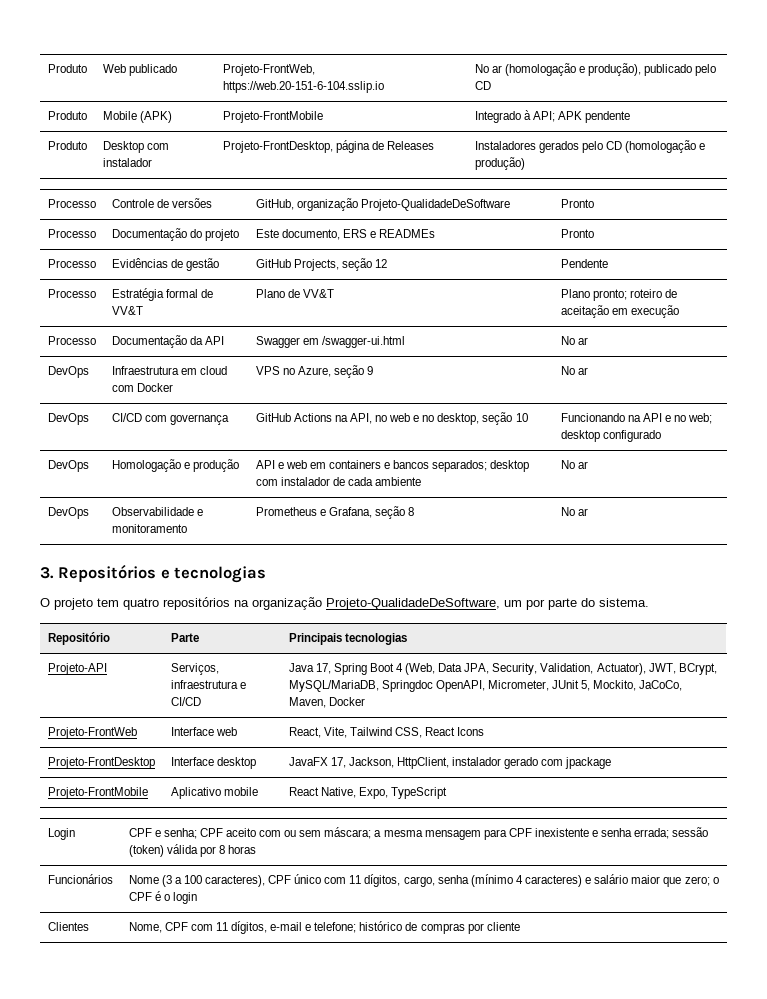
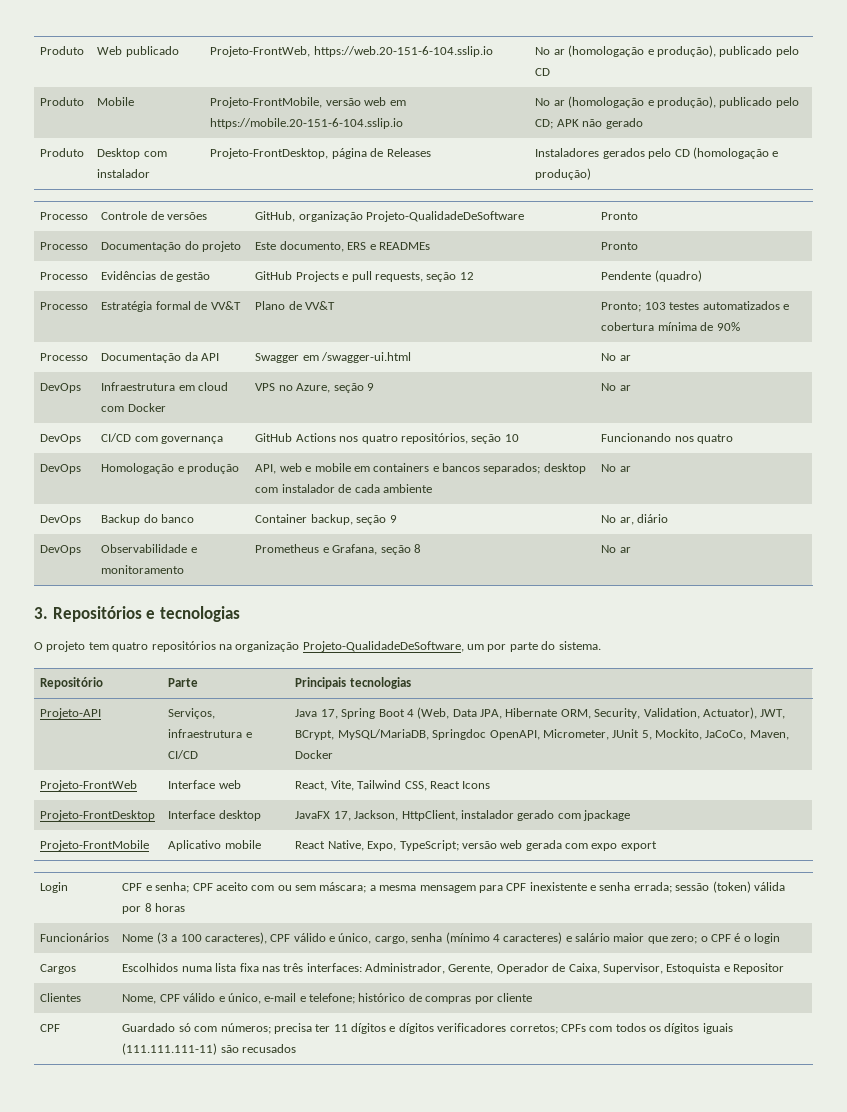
- Produto | Mobile (APK) | Projeto-FrontMobile | Integrado à API; APK pendente
+ Produto | Mobile | Projeto-FrontMobile, versão web em https://mobile.20-151-6-104.sslip.io | No ar (homologação e produção), publicado pelo CD; APK não gerado
- Processo | Evidências de gestão | GitHub Projects, seção 12 | Pendente
+ Processo | Evidências de gestão | GitHub Projects e pull requests, seção 12 | Pendente (quadro)
- Processo | Estratégia formal de VV&T | Plano de VV&T | Plano pronto; roteiro de aceitação em execução
+ Processo | Estratégia formal de VV&T | Plano de VV&T | Pronto; 103 testes automatizados e cobertura mínima de 90%
- DevOps | CI/CD com governança | GitHub Actions na API, no web e no desktop, seção 10 | Funcionando na API e no web; desktop configurado
+ DevOps | CI/CD com governança | GitHub Actions nos quatro repositórios, seção 10 | Funcionando nos quatro
- DevOps | Homologação e produção | API e web em containers e bancos separados; desktop com instalador de cada ambiente | No ar
+ DevOps | Homologação e produção | API, web e mobile em containers e bancos separados; desktop com instalador de cada ambiente | No ar
+ DevOps | Backup do banco | Container backup, seção 9 | No ar, diário
- Projeto-API | Serviços, infraestrutura e CI/CD | Java 17, Spring Boot 4 (Web, Data JPA, Security, Validation, Actuator), JWT, BCrypt, MySQL/MariaDB, Springdoc OpenAPI, Micrometer, JUnit 5, Mockito, JaCoCo, Maven, Docker
+ Projeto-API | Serviços, infraestrutura e CI/CD | Java 17, Spring Boot 4 (Web, Data JPA, Hibernate ORM, Security, Validation, Actuator), JWT, BCrypt, MySQL/MariaDB, Springdoc OpenAPI, Micrometer, JUnit 5, Mockito, JaCoCo, Maven, Docker
- Projeto-FrontMobile | Aplicativo mobile | React Native, Expo, TypeScript
+ Projeto-FrontMobile | Aplicativo mobile | React Native, Expo, TypeScript; versão web gerada com expo export
- Funcionários | Nome (3 a 100 caracteres), CPF único com 11 dígitos, cargo, senha (mínimo 4 caracteres) e salário maior que zero; o CPF é o login
+ Funcionários | Nome (3 a 100 caracteres), CPF válido e único, cargo, senha (mínimo 4 caracteres) e salário maior que zero; o CPF é o login
+ Cargos | Escolhidos numa lista fixa nas três interfaces: Administrador, Gerente, Operador de Caixa, Supervisor, Estoquista e Repositor
- Clientes | Nome, CPF com 11 dígitos, e-mail e telefone; histórico de compras por cliente
+ Clientes | Nome, CPF válido e único, e-mail e telefone; histórico de compras por cliente
+ CPF | Guardado só com números; precisa ter 11 dígitos e dígitos verificadores corretos; CPFs com todos os dígitos iguais (111.111.111-11) são recusados

